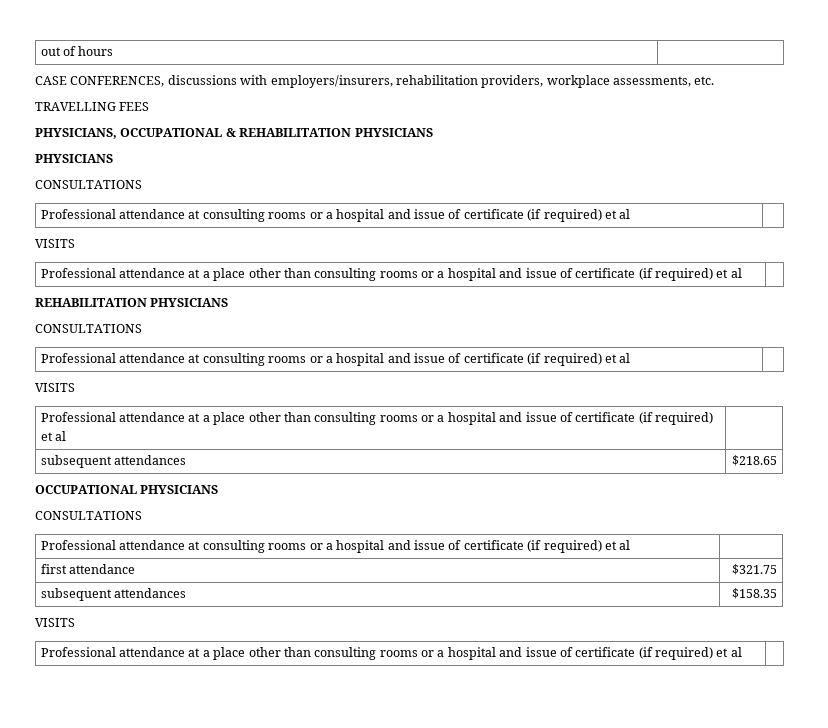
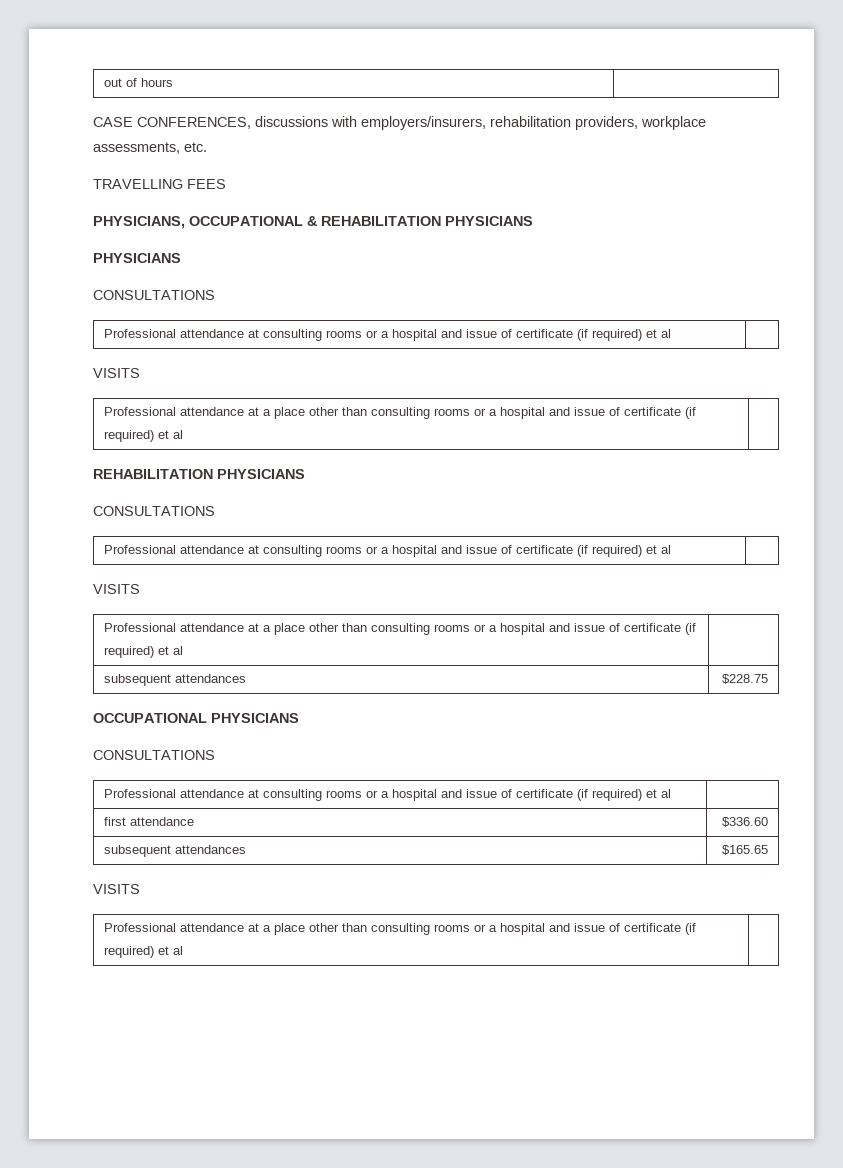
- subsequent attendances | $218.65
+ subsequent attendances | $228.75
- first attendance | $321.75
- subsequent attendances | $158.35
+ first attendance | $336.60
+ subsequent attendances | $165.65

